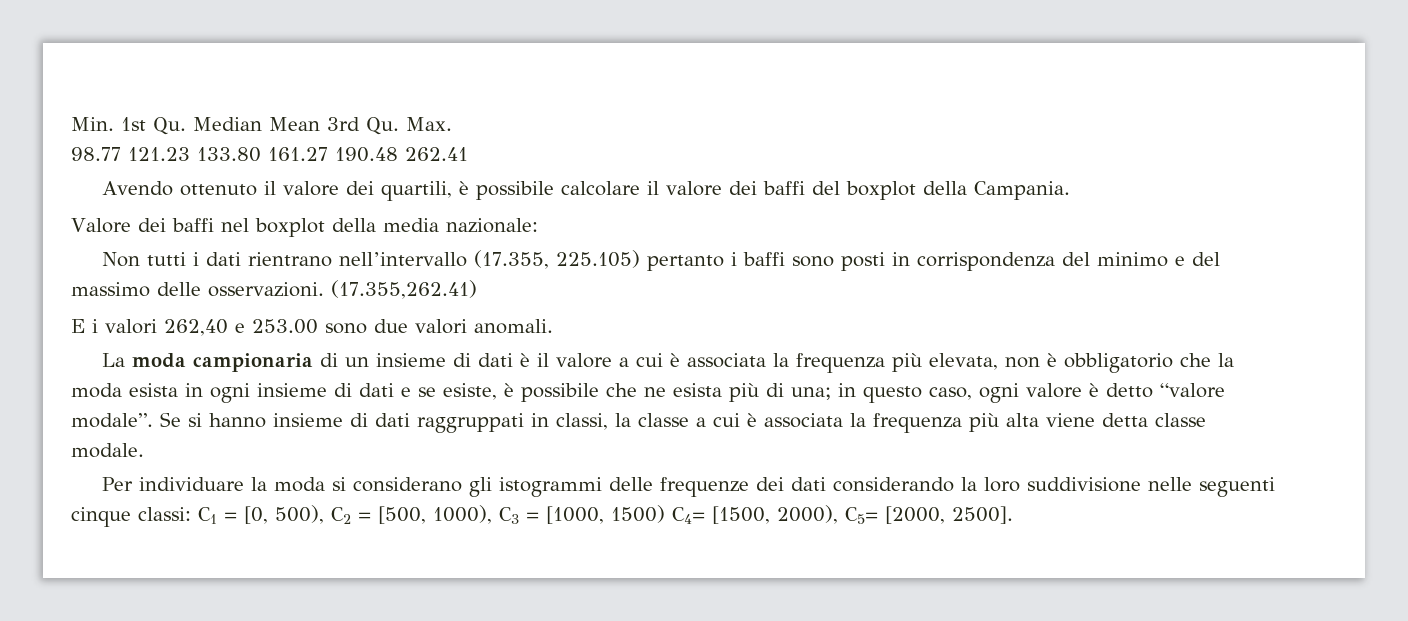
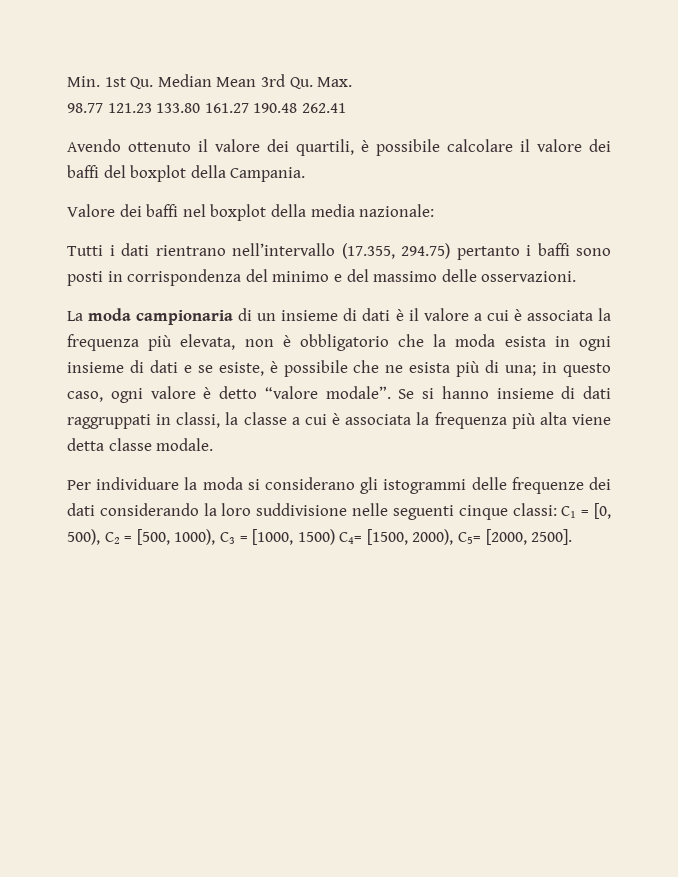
- Non tutti i dati rientrano nell’intervallo (17.355, 225.105) pertanto i baffi sono posti in corrispondenza del minimo e del massimo delle osservazioni. (17.355,262.41)
- E i valori 262,40 e 253.00 sono due valori anomali.
+ Tutti i dati rientrano nell’intervallo (17.355, 294.75) pertanto i baffi sono posti in corrispondenza del minimo e del massimo delle osservazioni.

